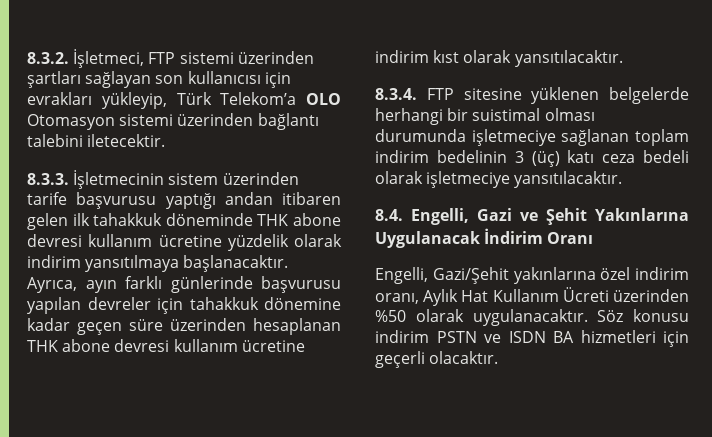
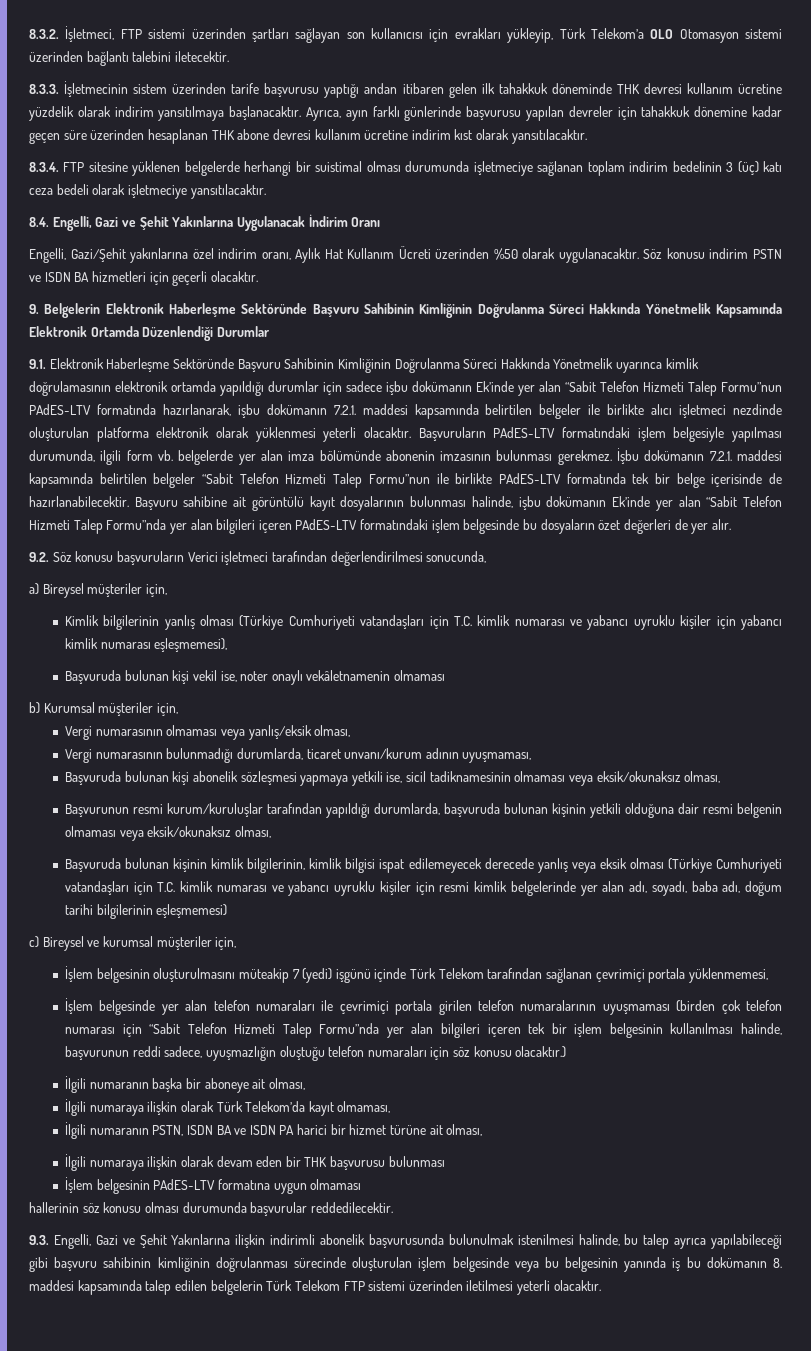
- 8.3.3. İşletmecinin sistem üzerinden tarife başvurusu yaptığı andan itibaren gelen ilk tahakkuk döneminde THK abone devresi kullanım ücretine yüzdelik olarak indirim yansıtılmaya başlanacaktır.
+ 8.3.3. İşletmecinin sistem üzerinden tarife başvurusu yaptığı andan itibaren gelen ilk tahakkuk döneminde THK devresi kullanım ücretine yüzdelik olarak indirim yansıtılmaya başlanacaktır.
+ 9. Belgelerin Elektronik Haberleşme Sektöründe Başvuru Sahibinin Kimliğinin Doğrulanma Süreci Hakkında Yönetmelik Kapsamında Elektronik Ortamda Düzenlendiği Durumlar
+ 9.1. Elektronik Haberleşme Sektöründe Başvuru Sahibinin Kimliğinin Doğrulanma Süreci Hakkında Yönetmelik uyarınca kimlik doğrulamasının elektronik ortamda yapıldığı durumlar için sadece işbu dokümanın Ek’inde yer alan “Sabit Telefon Hizmeti Talep Formu”nun PAdES-LTV formatında hazırlanarak, işbu dokümanın 7.2.1. maddesi kapsamında belirtilen belgeler ile birlikte alıcı işletmeci nezdinde oluşturulan platforma elektronik olarak yüklenmesi yeterli olacaktır. Başvuruların PAdES-LTV formatındaki işlem belgesiyle yapılması durumunda, ilgili form vb. belgelerde yer alan imza bölümünde abonenin imzasının bulunması gerekmez. İşbu dokümanın 7.2.1. maddesi kapsamında belirtilen belgeler “Sabit Telefon Hizmeti Talep Formu”nun ile birlikte PAdES-LTV formatında tek bir belge içerisinde de hazırlanabilecektir. Başvuru sahibine ait görüntülü kayıt dosyalarının bulunması halinde, işbu dokümanın Ek’inde yer alan “Sabit Telefon Hizmeti Talep Formu”nda yer alan bilgileri içeren PAdES-LTV formatındaki işlem belgesinde bu dosyaların özet değerleri de yer alır.
+ 9.2. Söz konusu başvuruların Verici işletmeci tarafından değerlendirilmesi sonucunda,
+ a) Bireysel müşteriler için,
+ Kimlik bilgilerinin yanlış olması (Türkiye Cumhuriyeti vatandaşları için T.C. kimlik numarası ve yabancı uyruklu kişiler için yabancı kimlik numarası eşleşmemesi),
+ Başvuruda bulunan kişi vekil ise, noter onaylı vekâletnamenin olmaması
+ b) Kurumsal müşteriler için,
+ Vergi numarasının olmaması veya yanlış/eksik olması,
+ Vergi numarasının bulunmadığı durumlarda, ticaret unvanı/kurum adının uyuşmaması,
+ Başvuruda bulunan kişi abonelik sözleşmesi yapmaya yetkili ise, sicil tadiknamesinin olmaması veya eksik/okunaksız olması,
+ Başvurunun resmi kurum/kuruluşlar tarafından yapıldığı durumlarda, başvuruda bulunan kişinin yetkili olduğuna dair resmi belgenin olmaması veya eksik/okunaksız olması,
+ Başvuruda bulunan kişinin kimlik bilgilerinin, kimlik bilgisi ispat edilemeyecek derecede yanlış veya eksik olması (Türkiye Cumhuriyeti vatandaşları için T.C. kimlik numarası ve yabancı uyruklu kişiler için resmi kimlik belgelerinde yer alan adı, soyadı, baba adı, doğum tarihi bilgilerinin eşleşmemesi)
+ c) Bireysel ve kurumsal müşteriler için,
+ İşlem belgesinin oluşturulmasını müteakip 7 (yedi) işgünü içinde Türk Telekom tarafından sağlanan çevrimiçi portala yüklenmemesi,
+ İşlem belgesinde yer alan telefon numaraları ile çevrimiçi portala girilen telefon numaralarının uyuşmaması (birden çok telefon numarası için “Sabit Telefon Hizmeti Talep Formu”nda yer alan bilgileri içeren tek bir işlem belgesinin kullanılması halinde, başvurunun reddi sadece, uyuşmazlığın oluştuğu telefon numaraları için söz konusu olacaktır.)
+ İlgili numaranın başka bir aboneye ait olması,
+ İlgili numaraya ilişkin olarak Türk Telekom’da kayıt olmaması,
+ İlgili numaranın PSTN, ISDN BA ve ISDN PA harici bir hizmet türüne ait olması,
+ İlgili numaraya ilişkin olarak devam eden bir THK başvurusu bulunması
+ İşlem belgesinin PAdES-LTV formatına uygun olmaması
+ hallerinin söz konusu olması durumunda başvurular reddedilecektir.
+ 9.3. Engelli, Gazi ve Şehit Yakınlarına ilişkin indirimli abonelik başvurusunda bulunulmak istenilmesi halinde, bu talep ayrıca yapılabileceği gibi başvuru sahibinin kimliğinin doğrulanması sürecinde oluşturulan işlem belgesinde veya bu belgesinin yanında iş bu dokümanın 8. maddesi kapsamında talep edilen belgelerin Türk Telekom FTP sistemi üzerinden iletilmesi yeterli olacaktır.

